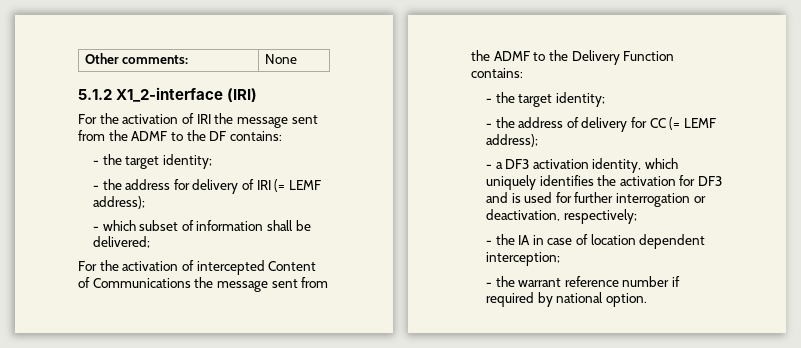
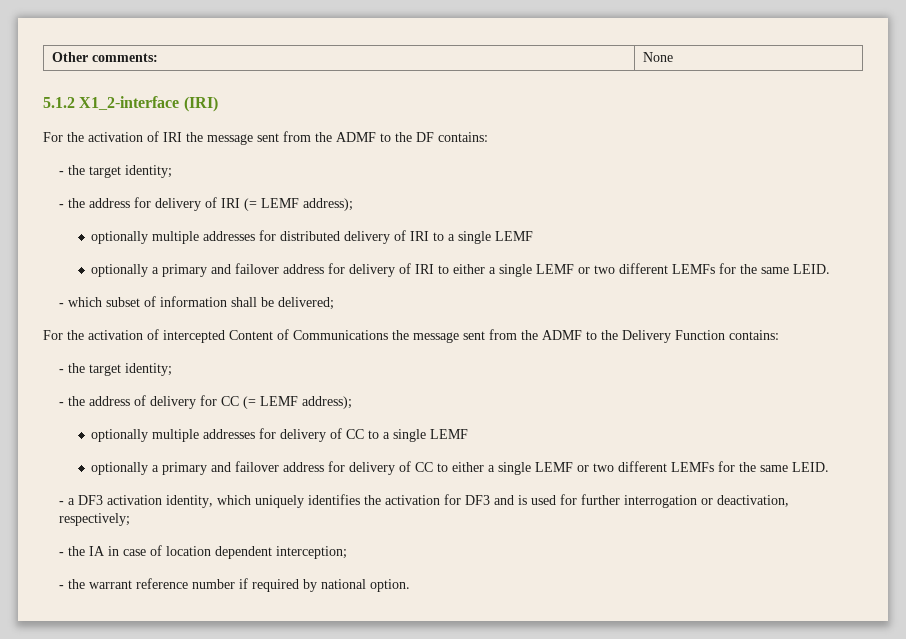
+ optionally multiple addresses for distributed delivery of IRI to a single LEMF
+ optionally a primary and failover address for delivery of IRI to either a single LEMF or two different LEMFs for the same LEID.
+ optionally multiple addresses for delivery of CC to a single LEMF
+ optionally a primary and failover address for delivery of CC to either a single LEMF or two different LEMFs for the same LEID.

